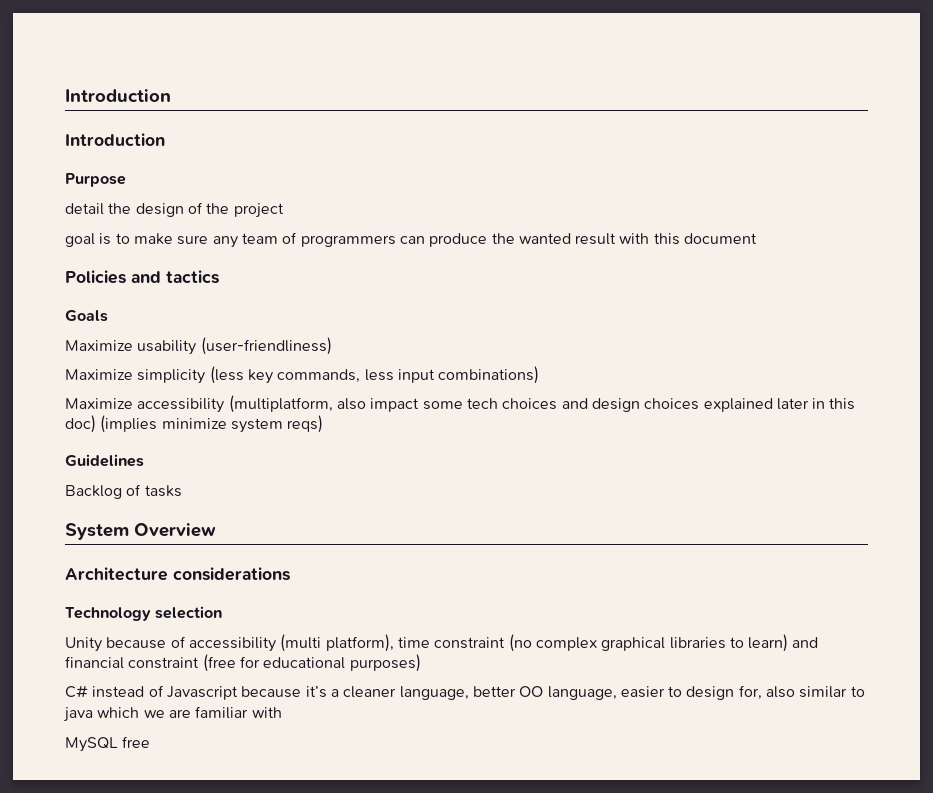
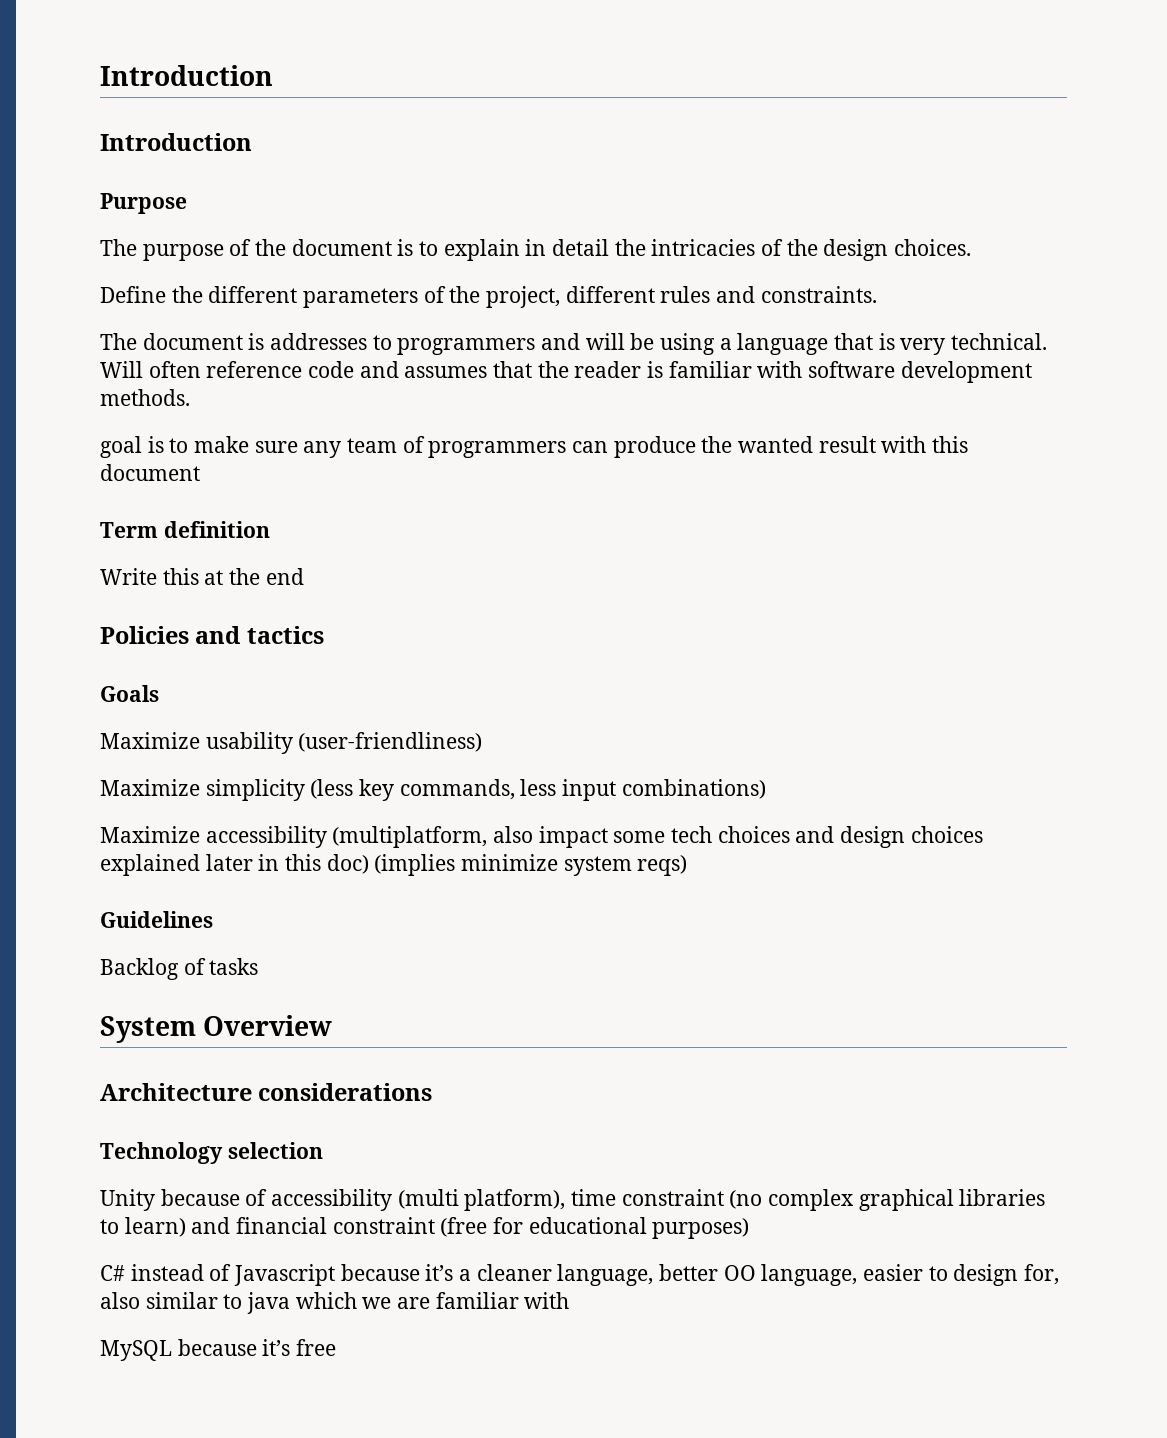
- detail the design of the project
+ The purpose of the document is to explain in detail the intricacies of the design choices.
+ Define the different parameters of the project, different rules and constraints.
+ The document is addresses to programmers and will be using a language that is very technical. Will often reference code and assumes that the reader is familiar with software development methods.
+ Term definition
+ Write this at the end
- MySQL free
+ MySQL because it’s free

